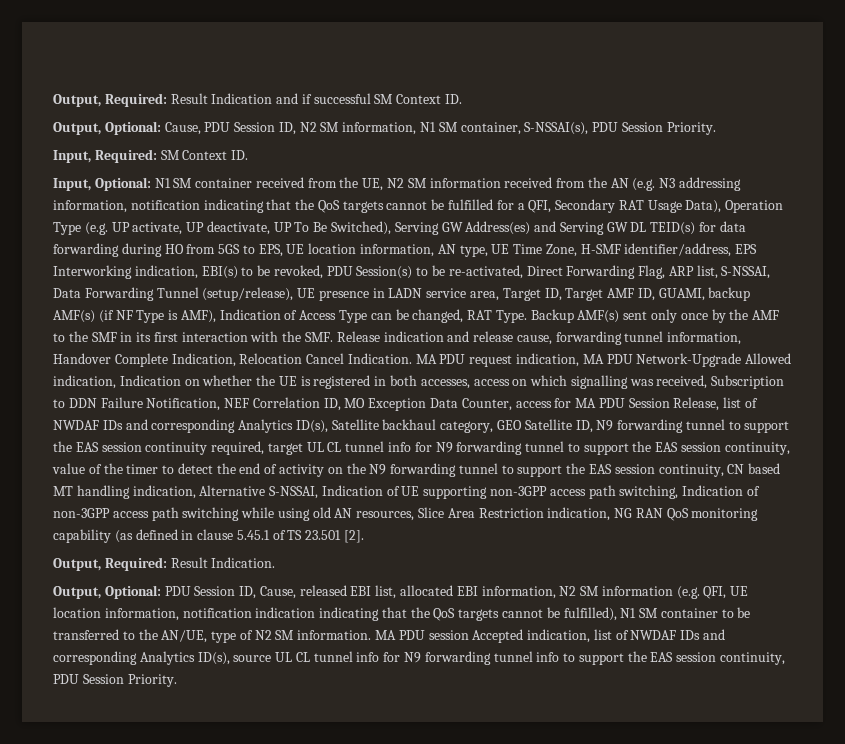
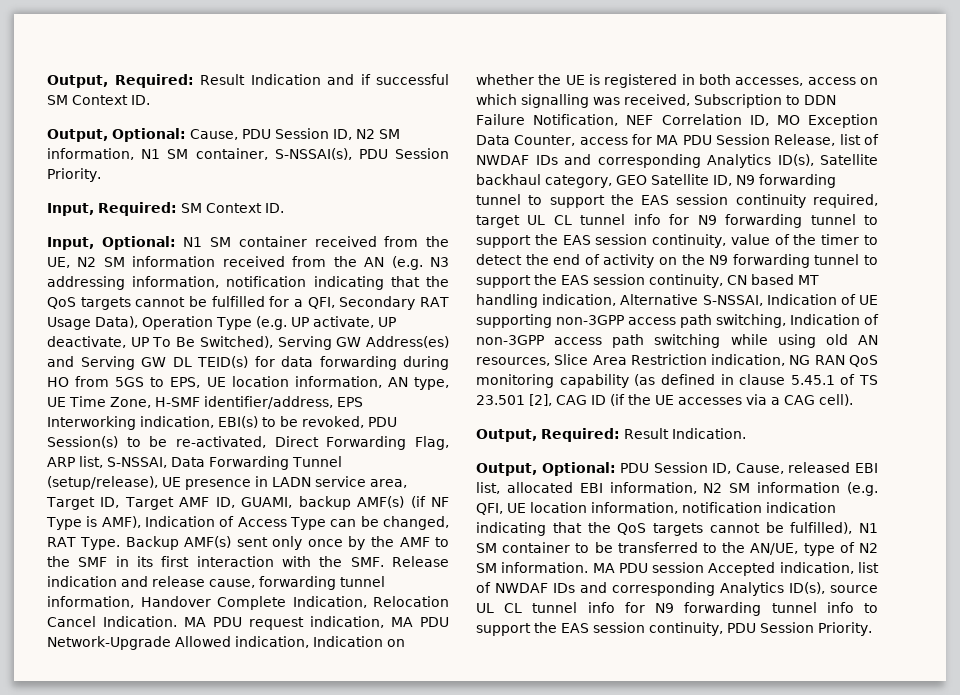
- MA PDU request indication, MA PDU Network-Upgrade Allowed indication, Indication on whether the UE is registered in both accesses, access on which signalling was received, Subscription to DDN Failure Notification, NEF Correlation ID, MO Exception Data Counter, access for MA PDU Session Release, list of NWDAF IDs and corresponding Analytics ID(s), Satellite backhaul category, GEO Satellite ID, N9 forwarding tunnel to support the EAS session continuity required, target UL CL tunnel info for N9 forwarding tunnel to support the EAS session continuity, value of the timer to detect the end of activity on the N9 forwarding tunnel to support the EAS session continuity, CN based MT handling indication, Alternative S-NSSAI, Indication of UE supporting non-3GPP access path switching, Indication of non-3GPP access path switching while using old AN resources, Slice Area Restriction indication, NG RAN QoS monitoring capability (as defined in clause 5.45.1 of TS 23.501 [2].
+ MA PDU request indication, MA PDU Network-Upgrade Allowed indication, Indication on whether the UE is registered in both accesses, access on which signalling was received, Subscription to DDN Failure Notification, NEF Correlation ID, MO Exception Data Counter, access for MA PDU Session Release, list of NWDAF IDs and corresponding Analytics ID(s), Satellite backhaul category, GEO Satellite ID, N9 forwarding tunnel to support the EAS session continuity required, target UL CL tunnel info for N9 forwarding tunnel to support the EAS session continuity, value of the timer to detect the end of activity on the N9 forwarding tunnel to support the EAS session continuity, CN based MT handling indication, Alternative S-NSSAI, Indication of UE supporting non-3GPP access path switching, Indication of non-3GPP access path switching while using old AN resources, Slice Area Restriction indication, NG RAN QoS monitoring capability (as defined in clause 5.45.1 of TS 23.501 [2], CAG ID (if the UE accesses via a CAG cell).

